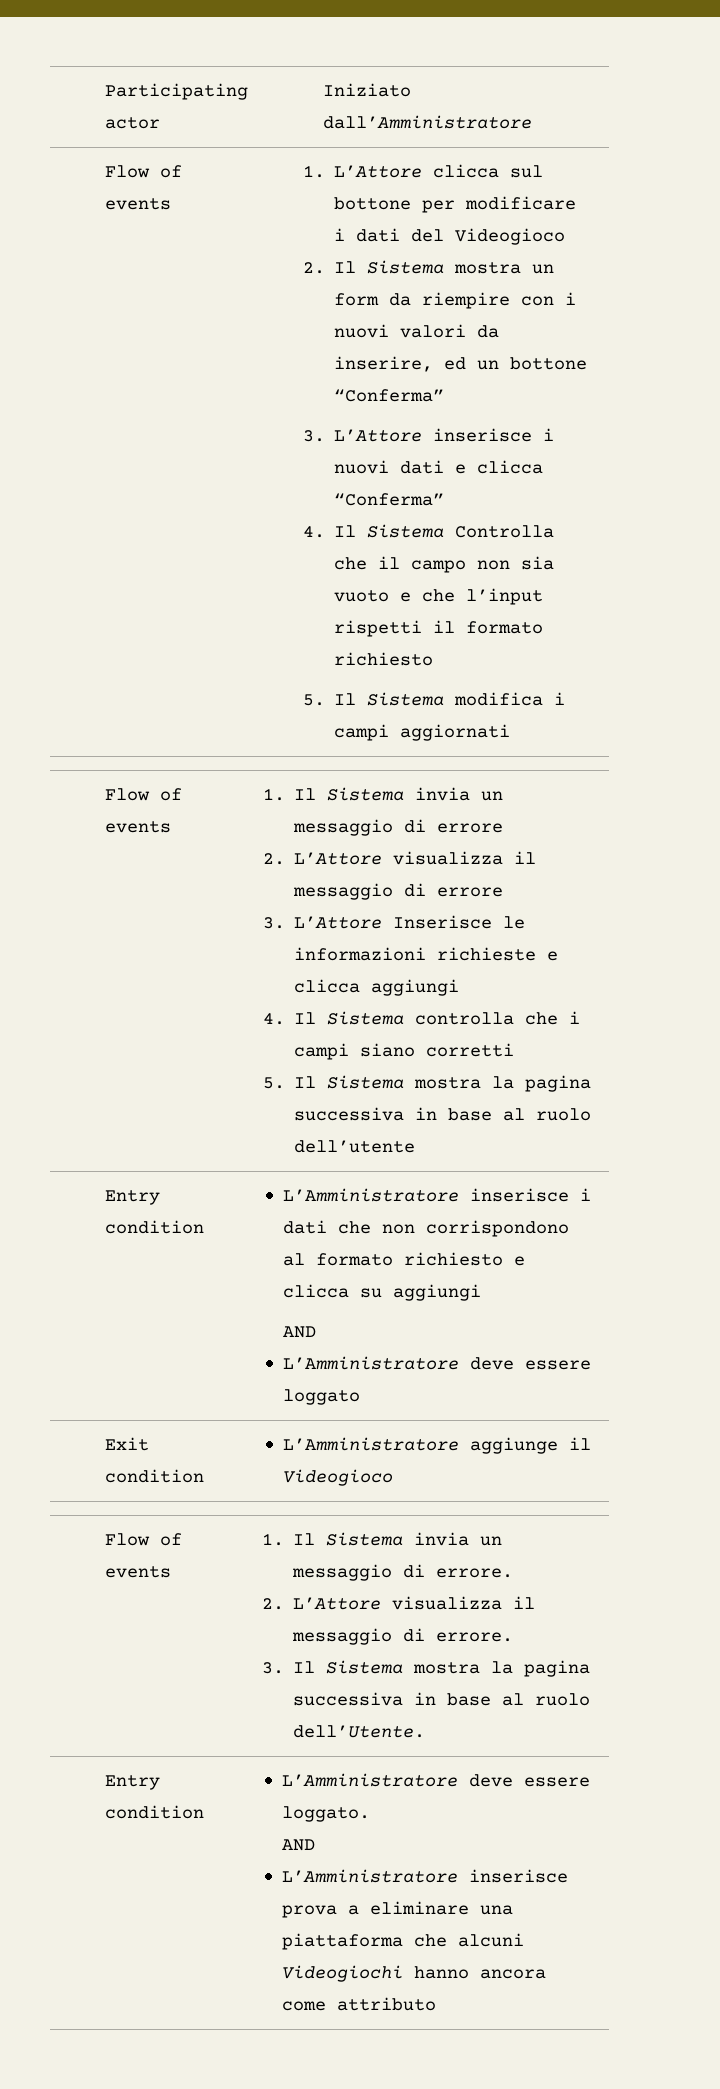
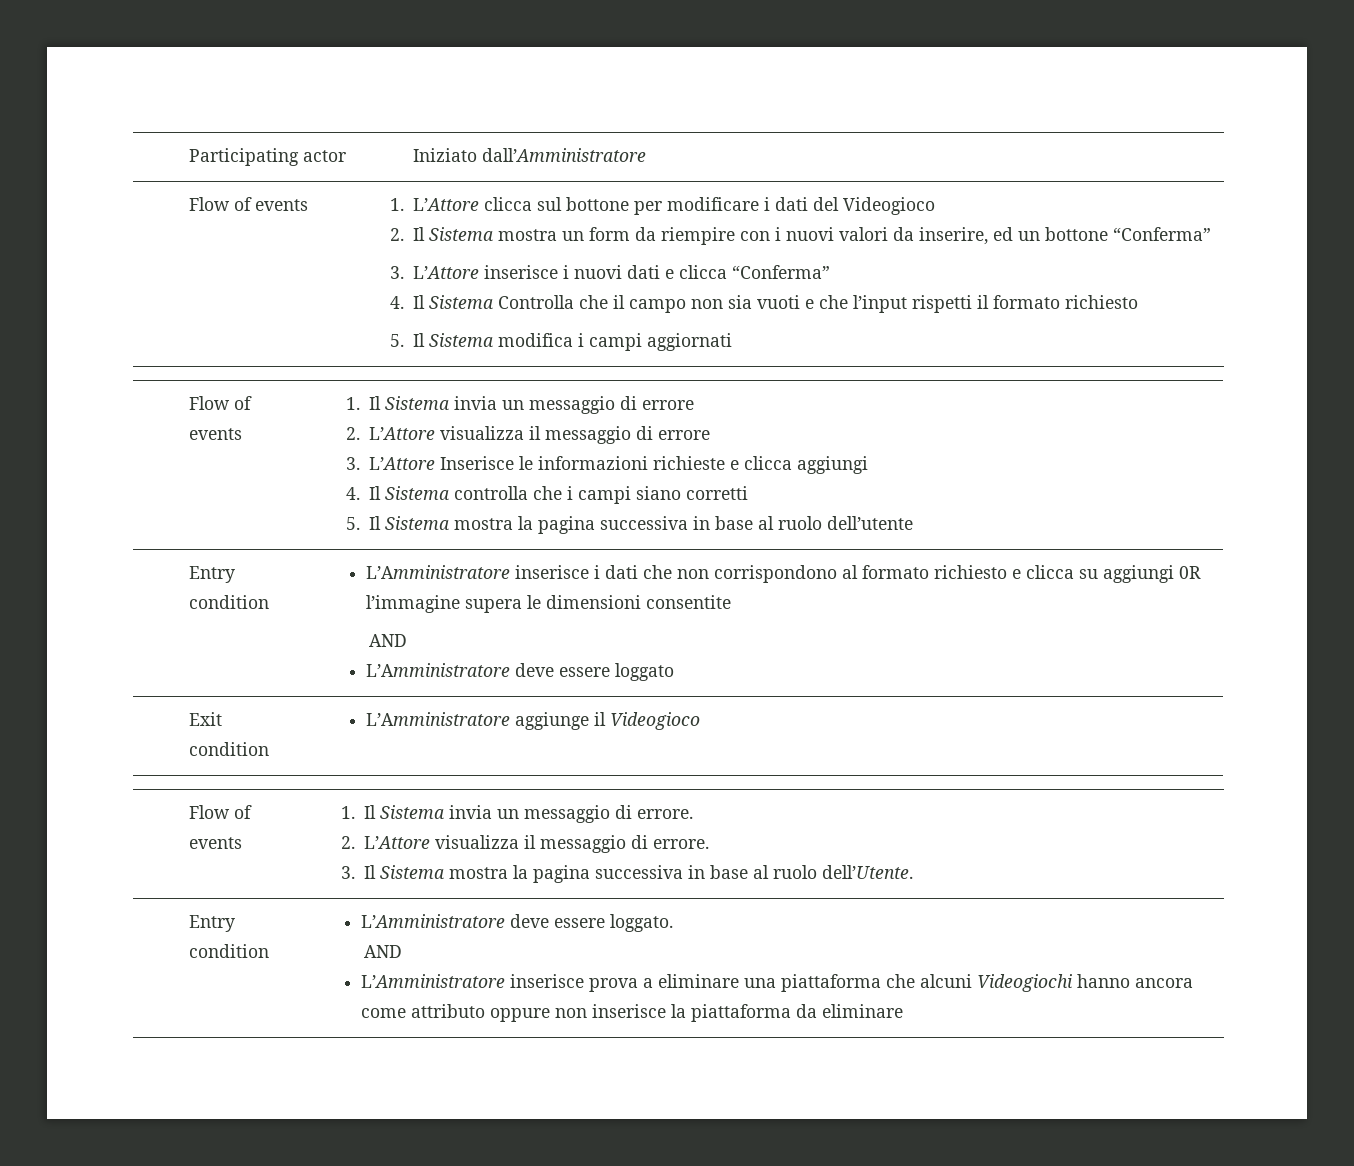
- 4. Il Sistema Controlla che il campo non sia vuoto e che l’input rispetti il formato richiesto
+ 4. Il Sistema Controlla che il campo non sia vuoti e che l’input rispetti il formato richiesto
- Entry condition | L’Amministratore inserisce i dati che non corrispondono al formato richiesto e clicca su aggiungi
+ Entry condition | L’Amministratore inserisce i dati che non corrispondono al formato richiesto e clicca su aggiungi 0R l’immagine supera le dimensioni consentite
  Entry condition | L’Amministratore deve essere loggato.
  AND
- L’Amministratore inserisce prova a eliminare una piattaforma che alcuni Videogiochi hanno ancora come attributo
+ L’Amministratore inserisce prova a eliminare una piattaforma che alcuni Videogiochi hanno ancora come attributo oppure non inserisce la piattaforma da eliminare

